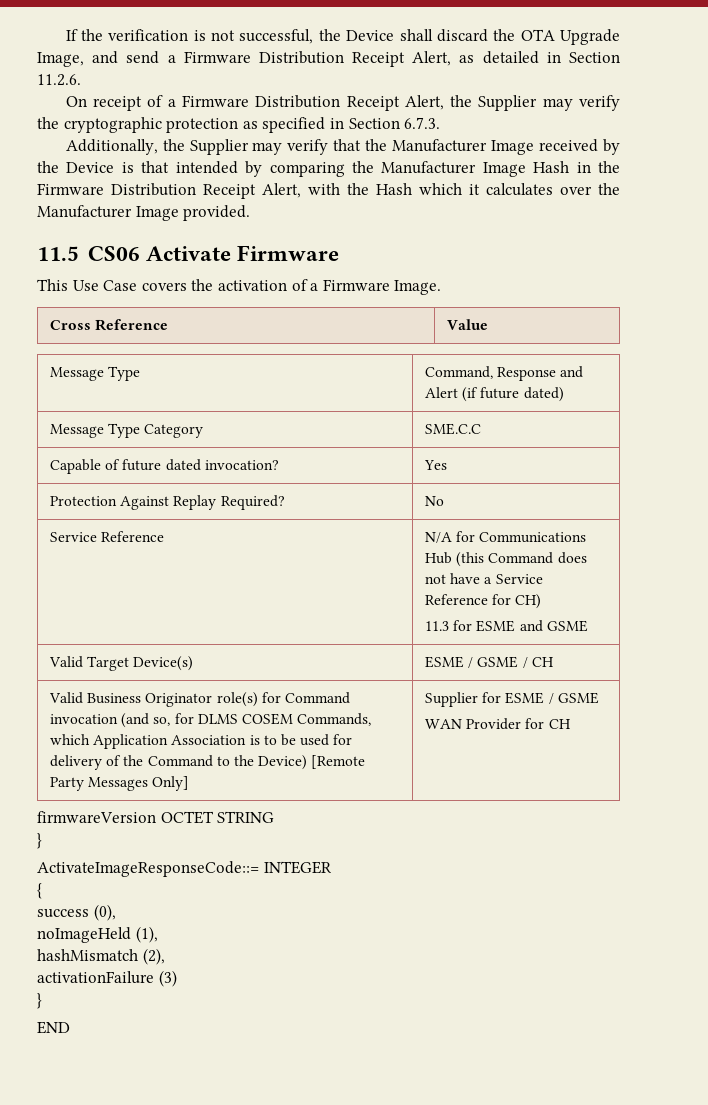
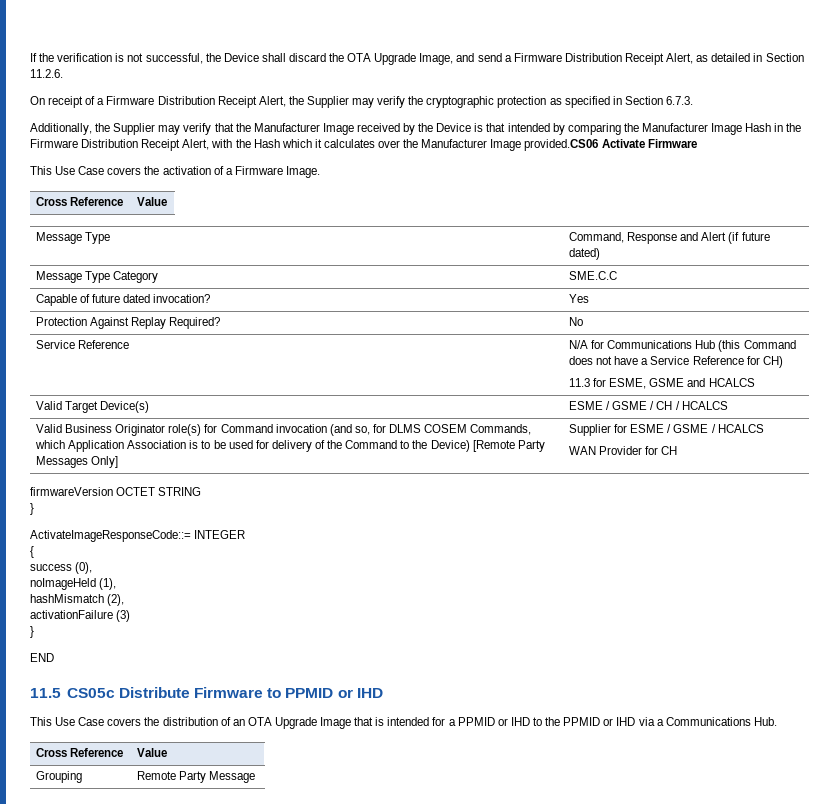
- Additionally, the Supplier may verify that the Manufacturer Image received by the Device is that intended by comparing the Manufacturer Image Hash in the Firmware Distribution Receipt Alert, with the Hash which it calculates over the Manufacturer Image provided.
- 11.5 CS06 Activate Firmware
+ Additionally, the Supplier may verify that the Manufacturer Image received by the Device is that intended by comparing the Manufacturer Image Hash in the Firmware Distribution Receipt Alert, with the Hash which it calculates over the Manufacturer Image provided.CS06 Activate Firmware
  Service Reference | N/A for Communications Hub (this Command does not have a Service Reference for CH)
- 11.3 for ESME and GSME
+ 11.3 for ESME, GSME and HCALCS
- Valid Target Device(s) | ESME / GSME / CH
+ Valid Target Device(s) | ESME / GSME / CH / HCALCS
- Supplier for ESME / GSME
+ Supplier for ESME / GSME / HCALCS
+ 11.5 CS05c Distribute Firmware to PPMID or IHD
+ This Use Case covers the distribution of an OTA Upgrade Image that is intended for a PPMID or IHD to the PPMID or IHD via a Communications Hub.
+ Cross Reference | Value
+ Grouping | Remote Party Message

